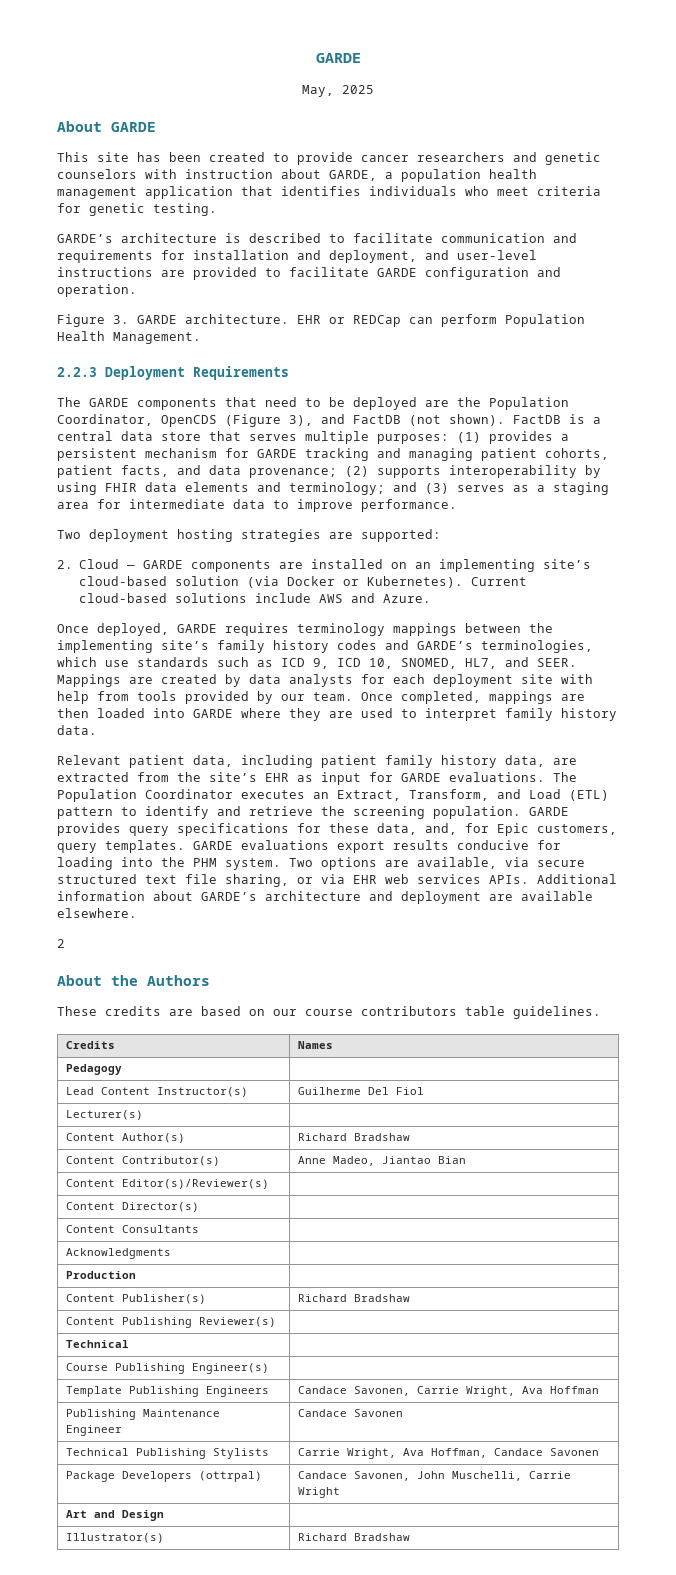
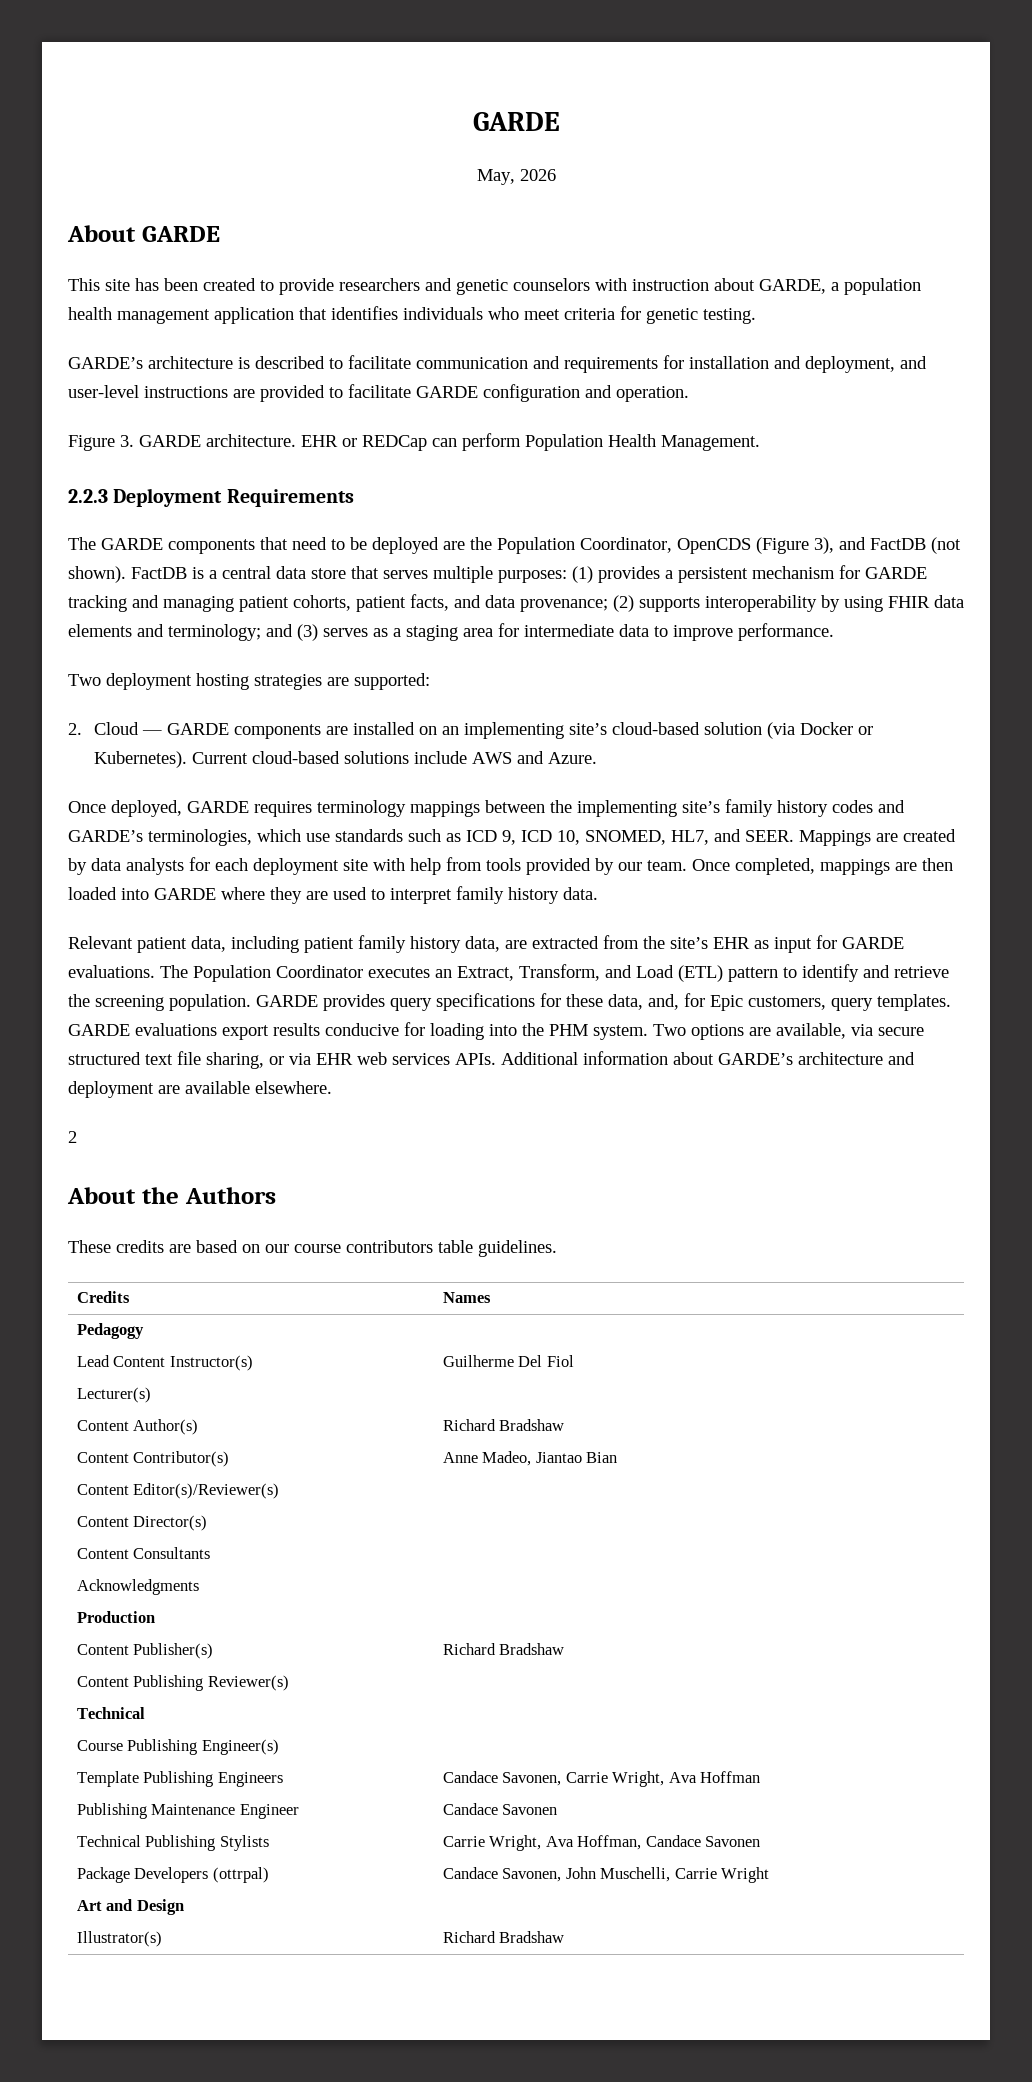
- May, 2025
+ May, 2026
- This site has been created to provide cancer researchers and genetic counselors with instruction about GARDE, a population health management application that identifies individuals who meet criteria for genetic testing.
+ This site has been created to provide researchers and genetic counselors with instruction about GARDE, a population health management application that identifies individuals who meet criteria for genetic testing.

